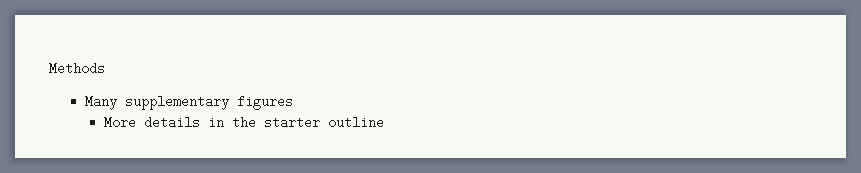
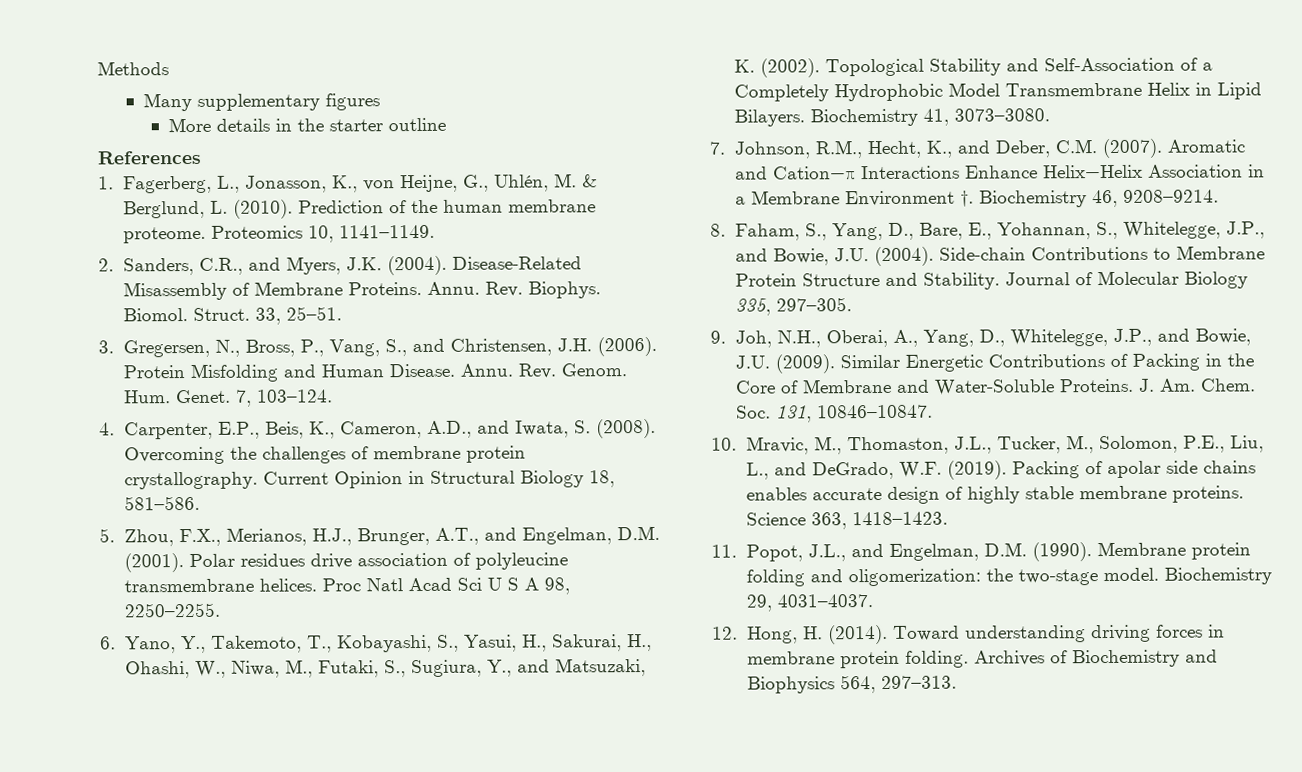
+ References
+ 1. Fagerberg, L., Jonasson, K., von Heijne, G., Uhlén, M. & Berglund, L. (2010). Prediction of the human membrane proteome. Proteomics 10, 1141–1149.
+ 2. Sanders, C.R., and Myers, J.K. (2004). Disease-Related Misassembly of Membrane Proteins. Annu. Rev. Biophys. Biomol. Struct. 33, 25–51.
+ 3. Gregersen, N., Bross, P., Vang, S., and Christensen, J.H. (2006). Protein Misfolding and Human Disease. Annu. Rev. Genom. Hum. Genet. 7, 103–124.
+ 4. Carpenter, E.P., Beis, K., Cameron, A.D., and Iwata, S. (2008). Overcoming the challenges of membrane protein crystallography. Current Opinion in Structural Biology 18, 581–586.
+ 5. Zhou, F.X., Merianos, H.J., Brunger, A.T., and Engelman, D.M. (2001). Polar residues drive association of polyleucine transmembrane helices. Proc Natl Acad Sci U S A 98, 2250–2255.
+ 6. Yano, Y., Takemoto, T., Kobayashi, S., Yasui, H., Sakurai, H., Ohashi, W., Niwa, M., Futaki, S., Sugiura, Y., and Matsuzaki, K. (2002). Topological Stability and Self-Association of a Completely Hydrophobic Model Transmembrane Helix in Lipid Bilayers. Biochemistry 41, 3073–3080.
+ 7. Johnson, R.M., Hecht, K., and Deber, C.M. (2007). Aromatic and Cation−π Interactions Enhance Helix−Helix Association in a Membrane Environment †. Biochemistry 46, 9208–9214.
+ 8. Faham, S., Yang, D., Bare, E., Yohannan, S., Whitelegge, J.P., and Bowie, J.U. (2004). Side-chain Contributions to Membrane Protein Structure and Stability. Journal of Molecular Biology 335, 297–305.
+ 9. Joh, N.H., Oberai, A., Yang, D., Whitelegge, J.P., and Bowie, J.U. (2009). Similar Energetic Contributions of Packing in the Core of Membrane and Water-Soluble Proteins. J. Am. Chem. Soc. 131, 10846–10847.
+ 10. Mravic, M., Thomaston, J.L., Tucker, M., Solomon, P.E., Liu, L., and DeGrado, W.F. (2019). Packing of apolar side chains enables accurate design of highly stable membrane proteins. Science 363, 1418–1423.
+ 11. Popot, J.L., and Engelman, D.M. (1990). Membrane protein folding and oligomerization: the two-stage model. Biochemistry 29, 4031–4037.
+ 12. Hong, H. (2014). Toward understanding driving forces in membrane protein folding. Archives of Biochemistry and Biophysics 564, 297–313.

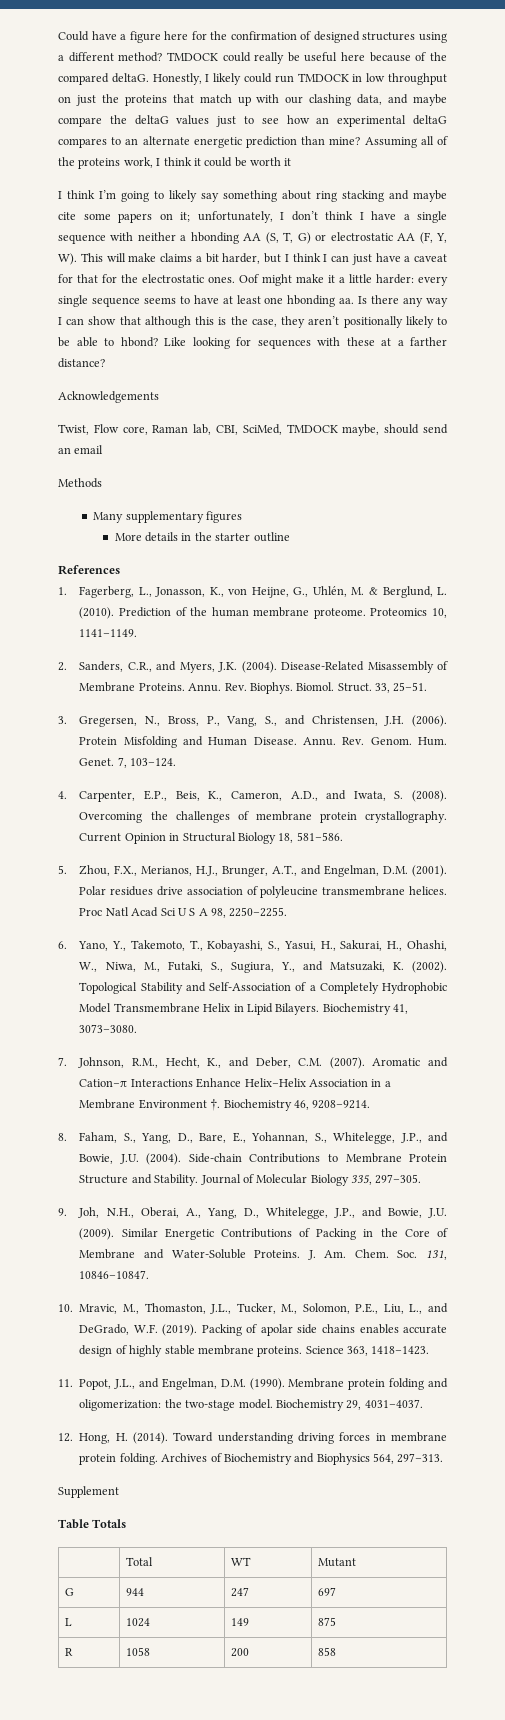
+ Could have a figure here for the confirmation of designed structures using a different method? TMDOCK could really be useful here because of the compared deltaG. Honestly, I likely could run TMDOCK in low throughput on just the proteins that match up with our clashing data, and maybe compare the deltaG values just to see how an experimental deltaG compares to an alternate energetic prediction than mine? Assuming all of the proteins work, I think it could be worth it
+ I think I’m going to likely say something about ring stacking and maybe cite some papers on it; unfortunately, I don’t think I have a single sequence with neither a hbonding AA (S, T, G) or electrostatic AA (F, Y, W). This will make claims a bit harder, but I think I can just have a caveat for that for the electrostatic ones. Oof might make it a little harder: every single sequence seems to have at least one hbonding aa. Is there any way I can show that although this is the case, they aren’t positionally likely to be able to hbond? Like looking for sequences with these at a farther distance?
+ Acknowledgements
+ Twist, Flow core, Raman lab, CBI, SciMed, TMDOCK maybe, should send an email
+ Supplement
+ Table Totals
+ | Total | WT | Mutant
+ G | 944 | 247 | 697
+ L | 1024 | 149 | 875
+ R | 1058 | 200 | 858

